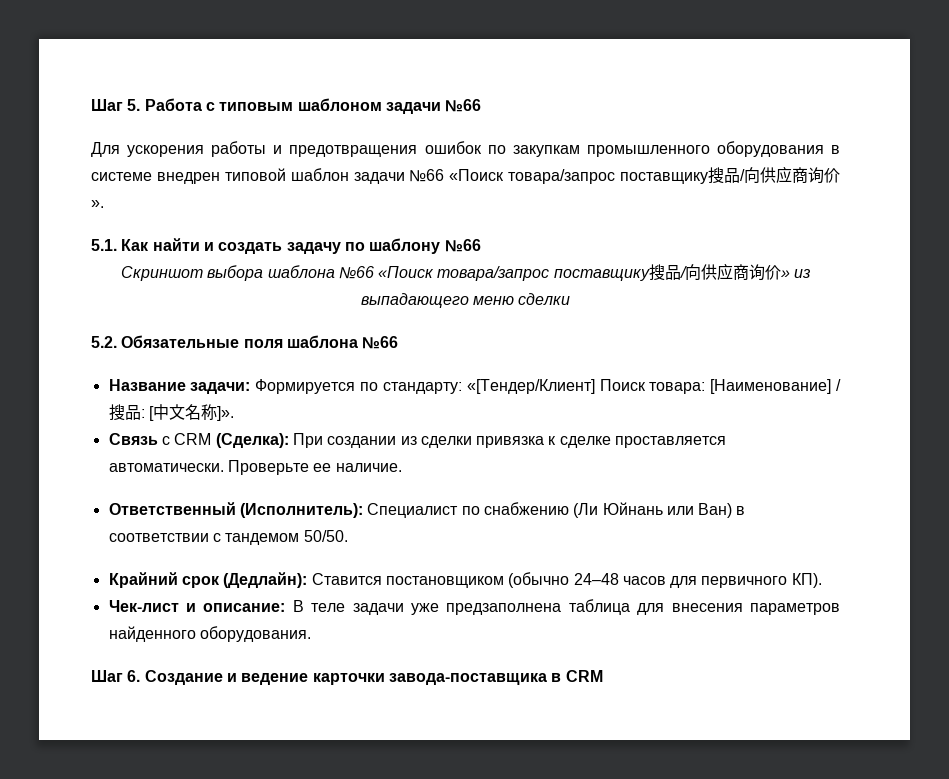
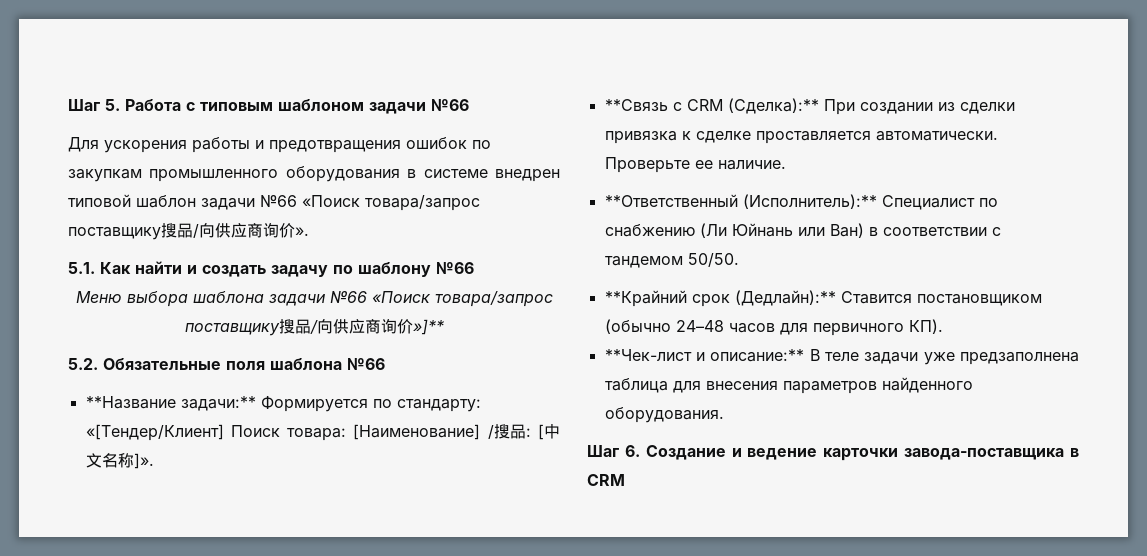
- Скриншот выбора шаблона №66 «Поиск товара/запрос поставщику搜品/向供应商询价» из выпадающего меню сделки
+ Меню выбора шаблона задачи №66 «Поиск товара/запрос поставщику搜品/向供应商询价»]**
- Название задачи: Формируется по стандарту: «[Тендер/Клиент] Поиск товара: [Наименование] /搜品: [中文名称]».
+ **Название задачи:** Формируется по стандарту: «[Тендер/Клиент] Поиск товара: [Наименование] /搜品: [中文名称]».
- Связь с CRM (Сделка): При создании из сделки привязка к сделке проставляется автоматически.
+ **Связь с CRM (Сделка):** При создании из сделки привязка к сделке проставляется автоматически.
- Ответственный (Исполнитель): Специалист по снабжению (Ли Юйнань или Ван) в соответствии с тандемом 50/50.
+ **Ответственный (Исполнитель):** Специалист по снабжению (Ли Юйнань или Ван) в соответствии с тандемом 50/50.
- Крайний срок (Дедлайн): Ставится постановщиком (обычно 24–48 часов для первичного КП).
+ **Крайний срок (Дедлайн):** Ставится постановщиком (обычно 24–48 часов для первичного КП).
- Чек-лист и описание: В теле задачи уже предзаполнена таблица для внесения параметров найденного оборудования.
+ **Чек-лист и описание:** В теле задачи уже предзаполнена таблица для внесения параметров найденного оборудования.

